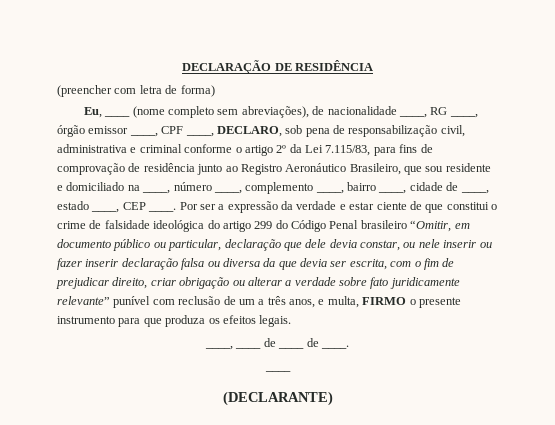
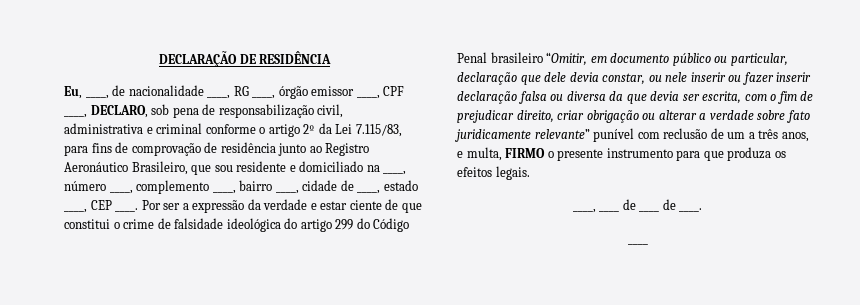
- (preencher com letra de forma)
- Eu, ____ (nome completo sem abreviações), de nacionalidade ____, RG ____, órgão emissor ____, CPF ____, DECLARO, sob pena de responsabilização civil, administrativa e criminal conforme o artigo 2º da Lei 7.115/83, para fins de comprovação de residência junto ao Registro Aeronáutico Brasileiro, que sou residente e domiciliado na ____, número ____, complemento ____, bairro ____, cidade de ____, estado ____, CEP ____.
+ Eu, ____, de nacionalidade ____, RG ____, órgão emissor ____, CPF ____, DECLARO, sob pena de responsabilização civil, administrativa e criminal conforme o artigo 2º da Lei 7.115/83, para fins de comprovação de residência junto ao Registro Aeronáutico Brasileiro, que sou residente e domiciliado na ____, número ____, complemento ____, bairro ____, cidade de ____, estado ____, CEP ____.
- (DECLARANTE)

